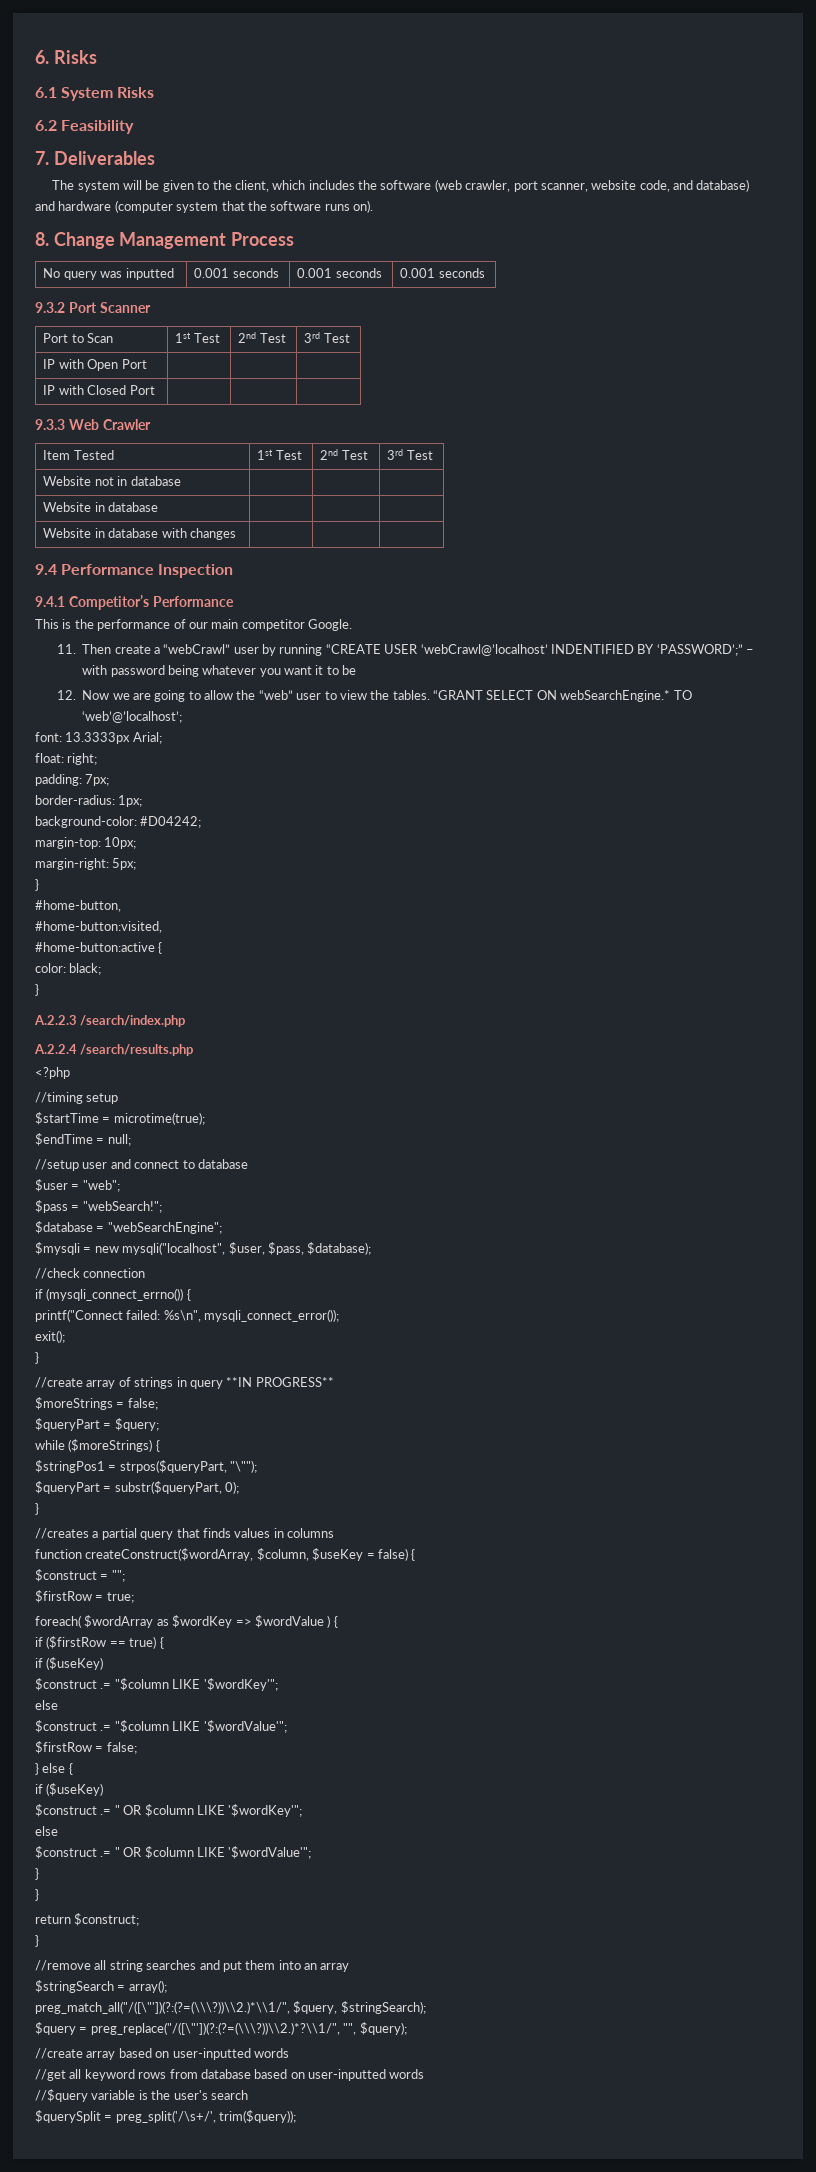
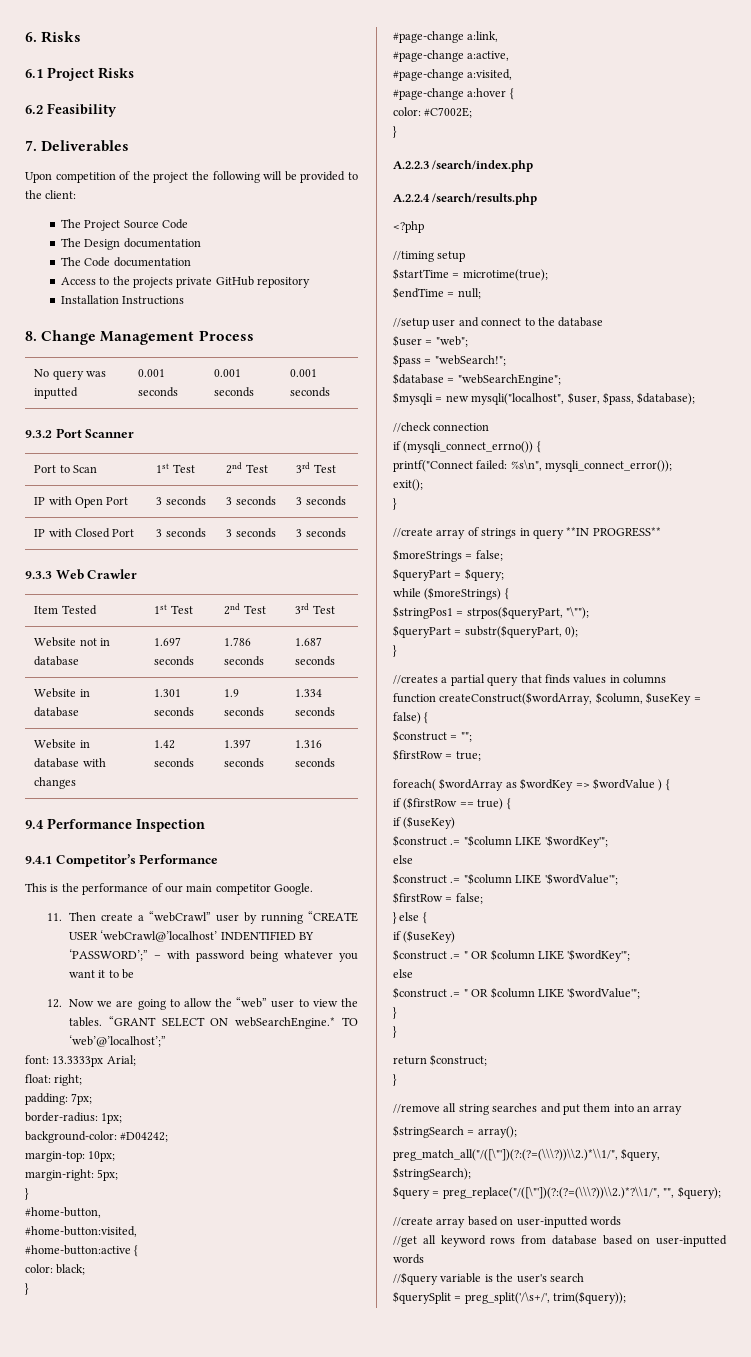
- 6.1 System Risks
+ 6.1 Project Risks
- The system will be given to the client, which includes the software (web crawler, port scanner, website code, and database) and hardware (computer system that the software runs on).
+ Upon competition of the project the following will be provided to the client:
+ The Project Source Code
+ The Design documentation
+ The Code documentation
+ Access to the projects private GitHub repository
+ Installation Instructions
- IP with Open Port | | |
- IP with Closed Port | | |
+ IP with Open Port | 3 seconds | 3 seconds | 3 seconds
+ IP with Closed Port | 3 seconds | 3 seconds | 3 seconds
- Website not in database | | |
- Website in database | | |
+ Website not in database | 1.697 seconds | 1.786 seconds | 1.687 seconds
+ Website in database | 1.301 seconds | 1.9 seconds | 1.334 seconds
- Website in database with changes | | |
+ Website in database with changes | 1.42 seconds | 1.397 seconds | 1.316 seconds
- “GRANT SELECT ON webSearchEngine.* TO ‘web’@’localhost’;
+ “GRANT SELECT ON webSearchEngine.* TO ‘web’@’localhost’;”
+ #page-change a:link,
+ #page-change a:active,
+ #page-change a:visited,
+ #page-change a:hover {
+ color: #C7002E;
+ }
- //setup user and connect to database
+ //setup user and connect to the database

